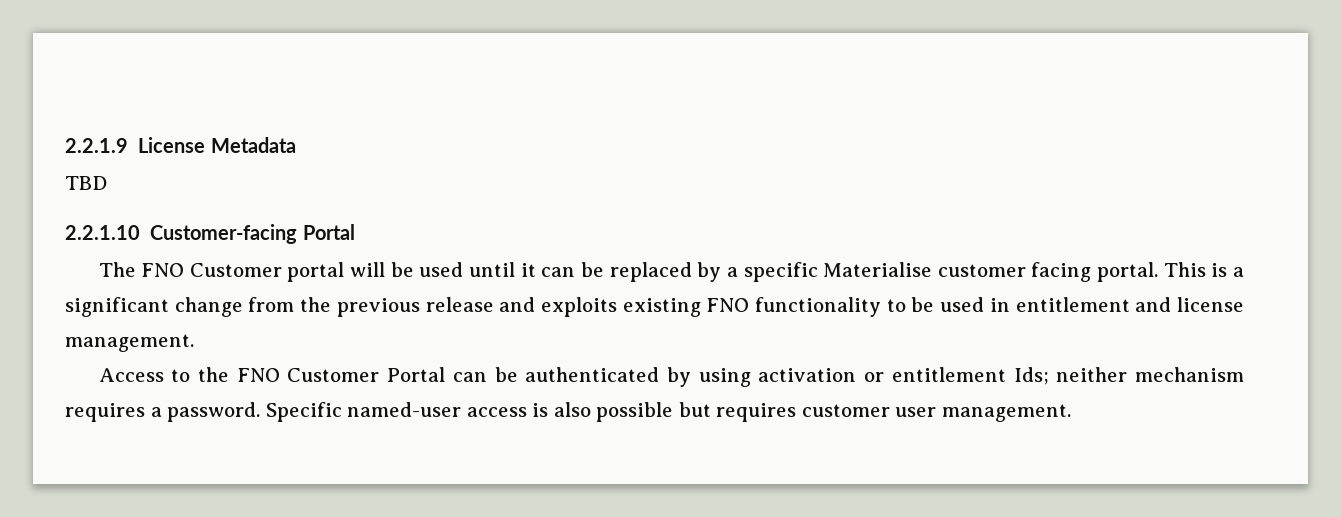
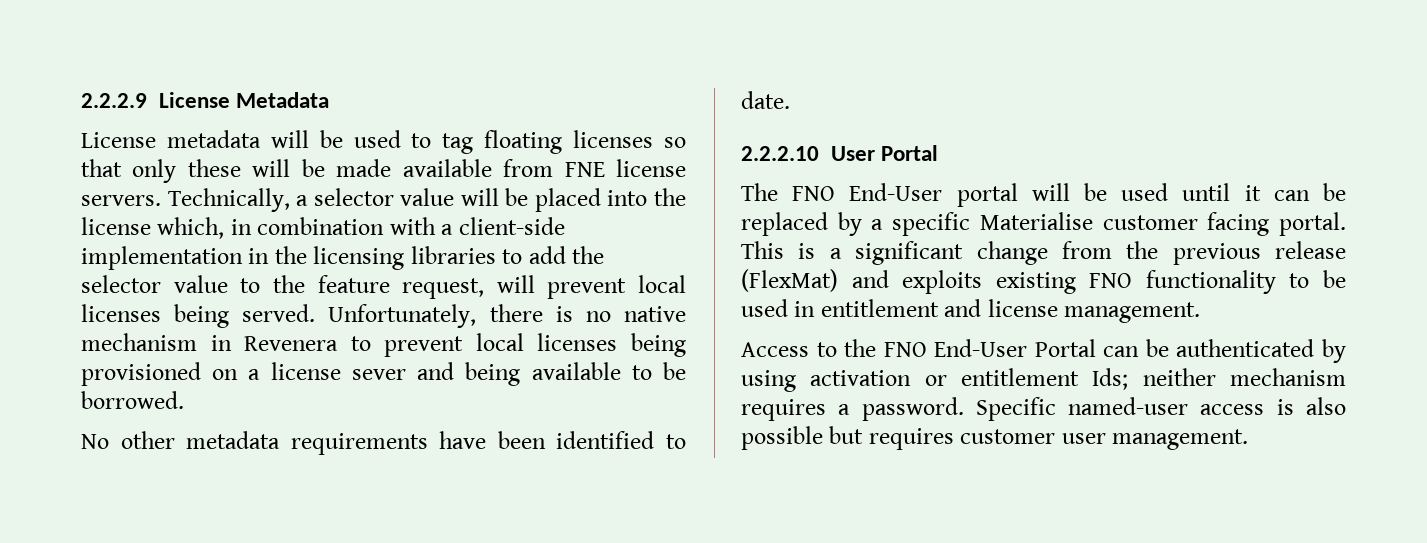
- 2.2.1.9 License Metadata
+ 2.2.2.9 License Metadata
- TBD
- 2.2.1.10 Customer-facing Portal
+ License metadata will be used to tag floating licenses so that only these will be made available from FNE license servers. Technically, a selector value will be placed into the license which, in combination with a client-side implementation in the licensing libraries to add the selector value to the feature request, will prevent local licenses being served. Unfortunately, there is no native mechanism in Revenera to prevent local licenses being provisioned on a license sever and being available to be borrowed.
+ No other metadata requirements have been identified to date.
+ 2.2.2.10 User Portal
- The FNO Customer portal will be used until it can be replaced by a specific Materialise customer facing portal.
+ The FNO End-User portal will be used until it can be replaced by a specific Materialise customer facing portal.
- This is a significant change from the previous release and exploits existing FNO functionality to be used in entitlement and license management.
+ This is a significant change from the previous release (FlexMat) and exploits existing FNO functionality to be used in entitlement and license management.
- Access to the FNO Customer Portal can be authenticated by using activation or entitlement Ids; neither mechanism requires a password.
+ Access to the FNO End-User Portal can be authenticated by using activation or entitlement Ids; neither mechanism requires a password.

